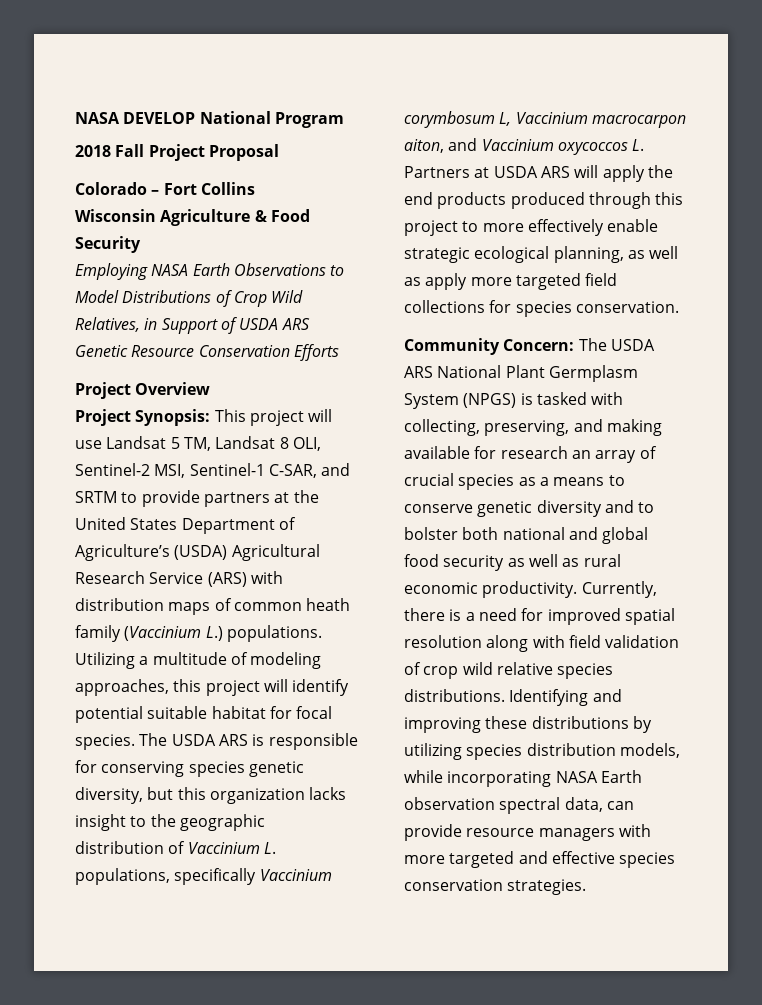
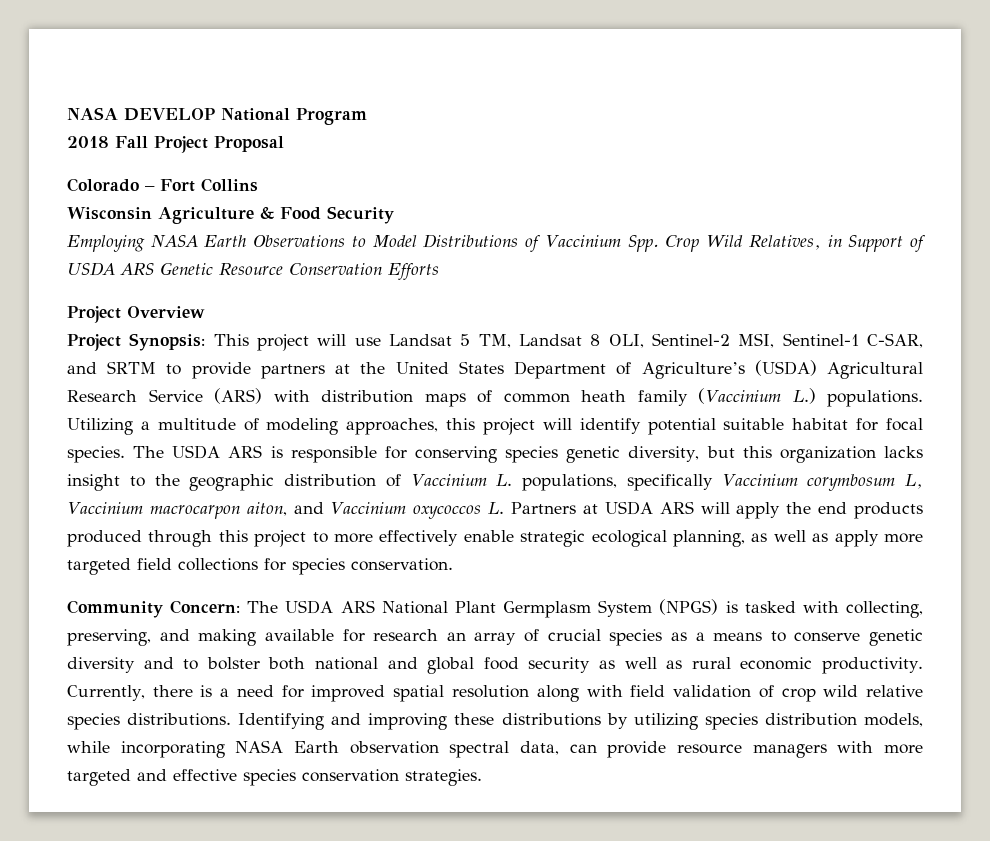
- Employing NASA Earth Observations to Model Distributions of Crop Wild Relatives, in Support of USDA ARS Genetic Resource Conservation Efforts
+ Employing NASA Earth Observations to Model Distributions of Vaccinium Spp. Crop Wild Relatives, in Support of USDA ARS Genetic Resource Conservation Efforts

